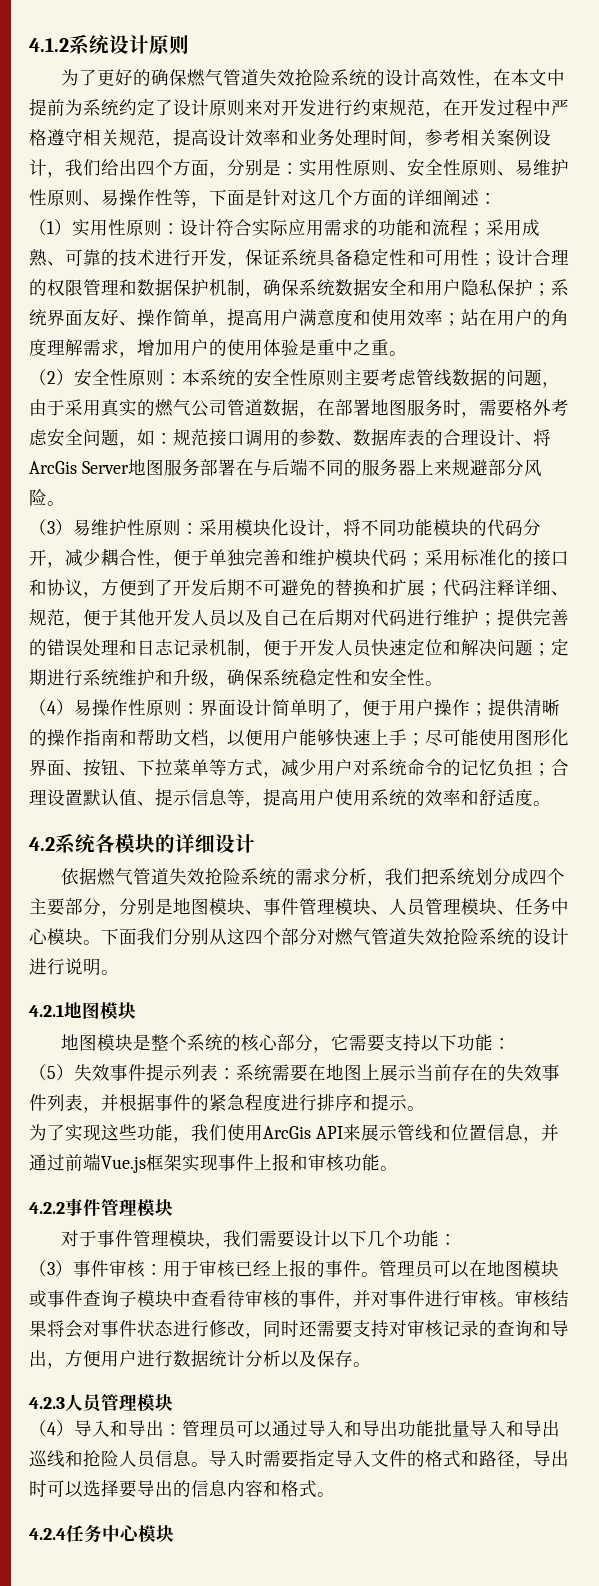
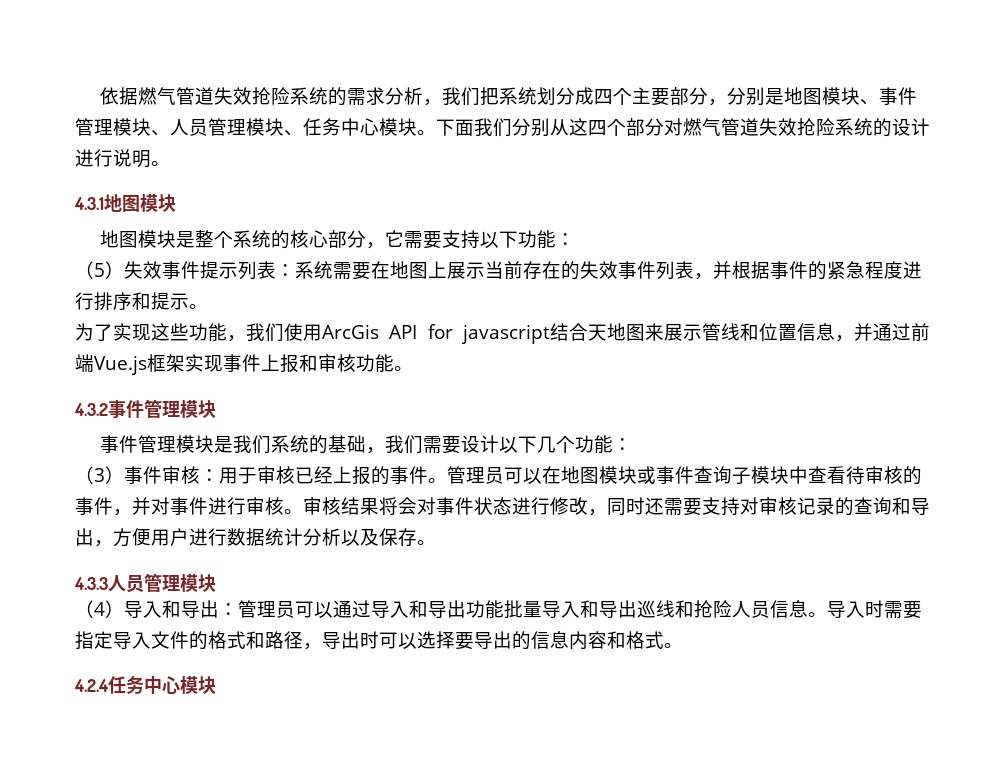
- 4.1.2系统设计原则
- 为了更好的确保燃气管道失效抢险系统的设计高效性，在本文中提前为系统约定了设计原则来对开发进行约束规范，在开发过程中严格遵守相关规范，提高设计效率和业务处理时间，参考相关案例设计，我们给出四个方面，分别是：实用性原则、安全性原则、易维护性原则、易操作性等，下面是针对这几个方面的详细阐述：
- （1）实用性原则：设计符合实际应用需求的功能和流程；采用成熟、可靠的技术进行开发，保证系统具备稳定性和可用性；设计合理的权限管理和数据保护机制，确保系统数据安全和用户隐私保护；系统界面友好、操作简单，提高用户满意度和使用效率；站在用户的角度理解需求，增加用户的使用体验是重中之重。
- （2）安全性原则：本系统的安全性原则主要考虑管线数据的问题，由于采用真实的燃气公司管道数据，在部署地图服务时，需要格外考虑安全问题，如：规范接口调用的参数、数据库表的合理设计、将ArcGis Server地图服务部署在与后端不同的服务器上来规避部分风险。
- （3）易维护性原则：采用模块化设计，将不同功能模块的代码分开，减少耦合性，便于单独完善和维护模块代码；采用标准化的接口和协议，方便到了开发后期不可避免的替换和扩展；代码注释详细、规范，便于其他开发人员以及自己在后期对代码进行维护；提供完善的错误处理和日志记录机制，便于开发人员快速定位和解决问题；定期进行系统维护和升级，确保系统稳定性和安全性。
- （4）易操作性原则：界面设计简单明了，便于用户操作；提供清晰的操作指南和帮助文档，以便用户能够快速上手；尽可能使用图形化界面、按钮、下拉菜单等方式，减少用户对系统命令的记忆负担；合理设置默认值、提示信息等，提高用户使用系统的效率和舒适度。
- 4.2系统各模块的详细设计
- 4.2.1地图模块
+ 4.3.1地图模块
- 为了实现这些功能，我们使用ArcGis API来展示管线和位置信息，并通过前端Vue.js框架实现事件上报和审核功能。
+ 为了实现这些功能，我们使用ArcGis API for javascript结合天地图来展示管线和位置信息，并通过前端Vue.js框架实现事件上报和审核功能。
- 4.2.2事件管理模块
+ 4.3.2事件管理模块
- 对于事件管理模块，我们需要设计以下几个功能：
+ 事件管理模块是我们系统的基础，我们需要设计以下几个功能：
- 4.2.3人员管理模块
+ 4.3.3人员管理模块

